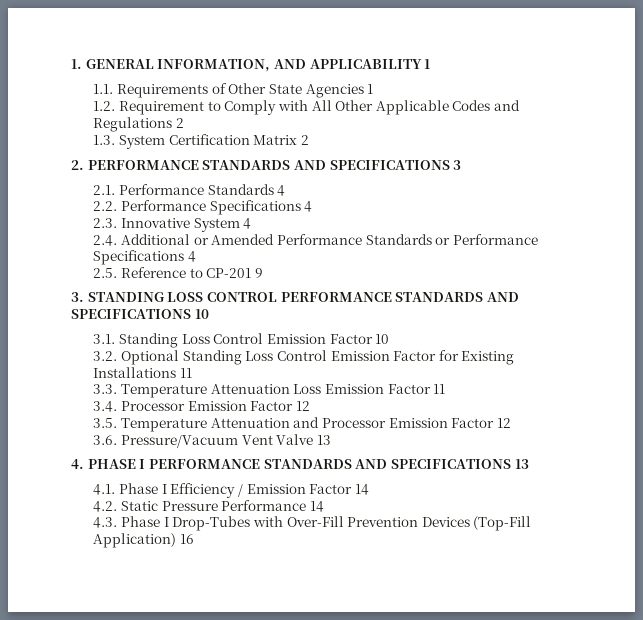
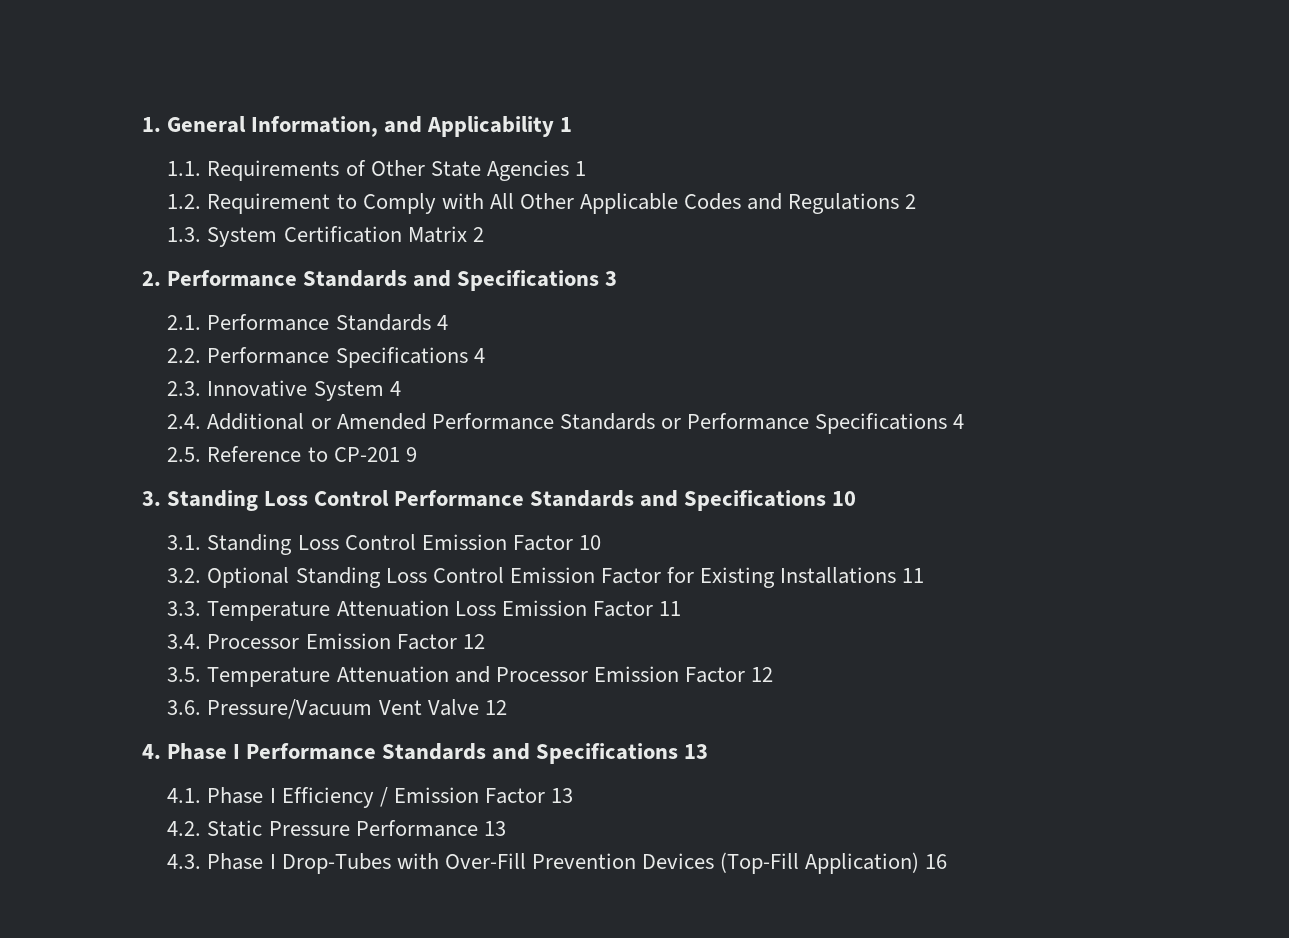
- 1. GENERAL INFORMATION, AND APPLICABILITY 1
+ 1. General Information, and Applicability 1
- 2. PERFORMANCE STANDARDS AND SPECIFICATIONS 3
+ 2. Performance Standards and Specifications 3
- 3. STANDING LOSS CONTROL PERFORMANCE STANDARDS AND SPECIFICATIONS 10
+ 3. Standing Loss Control Performance Standards and Specifications 10
- 3.6. Pressure/Vacuum Vent Valve 13
+ 3.6. Pressure/Vacuum Vent Valve 12
- 4. PHASE I PERFORMANCE STANDARDS AND SPECIFICATIONS 13
+ 4. Phase I Performance Standards and Specifications 13
- 4.1. Phase I Efficiency / Emission Factor 14
+ 4.1. Phase I Efficiency / Emission Factor 13
- 4.2. Static Pressure Performance 14
+ 4.2. Static Pressure Performance 13

